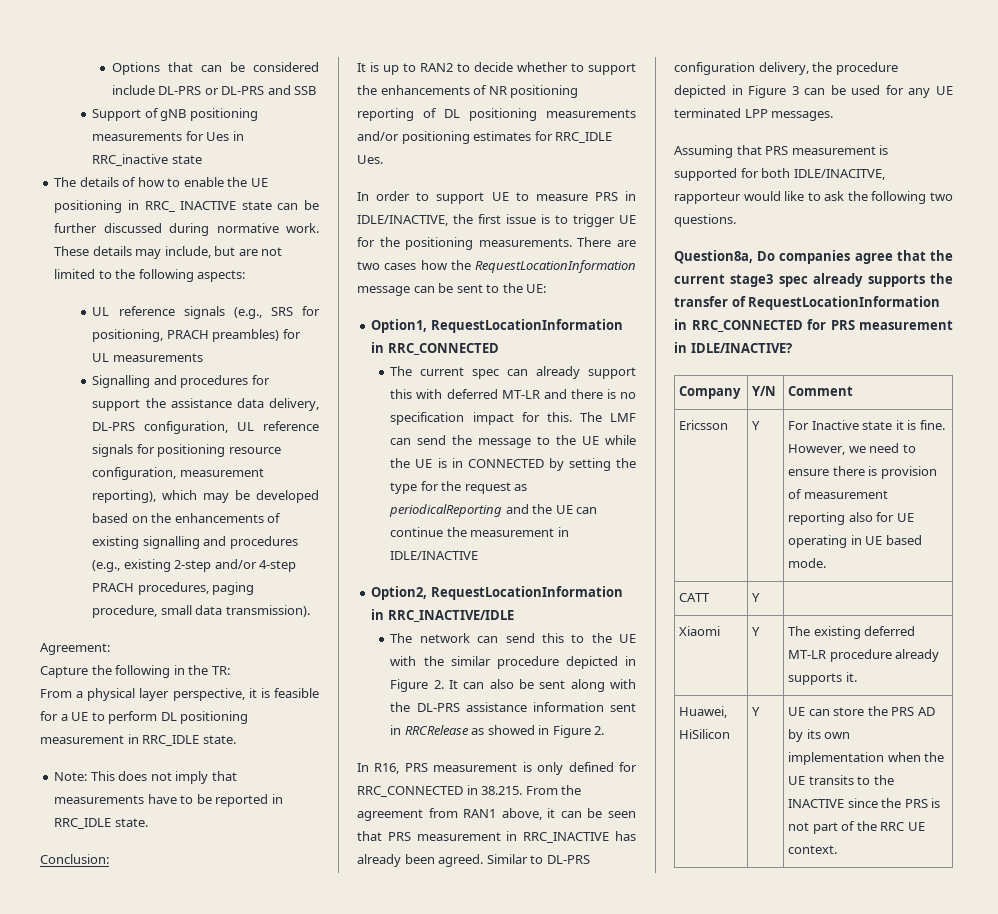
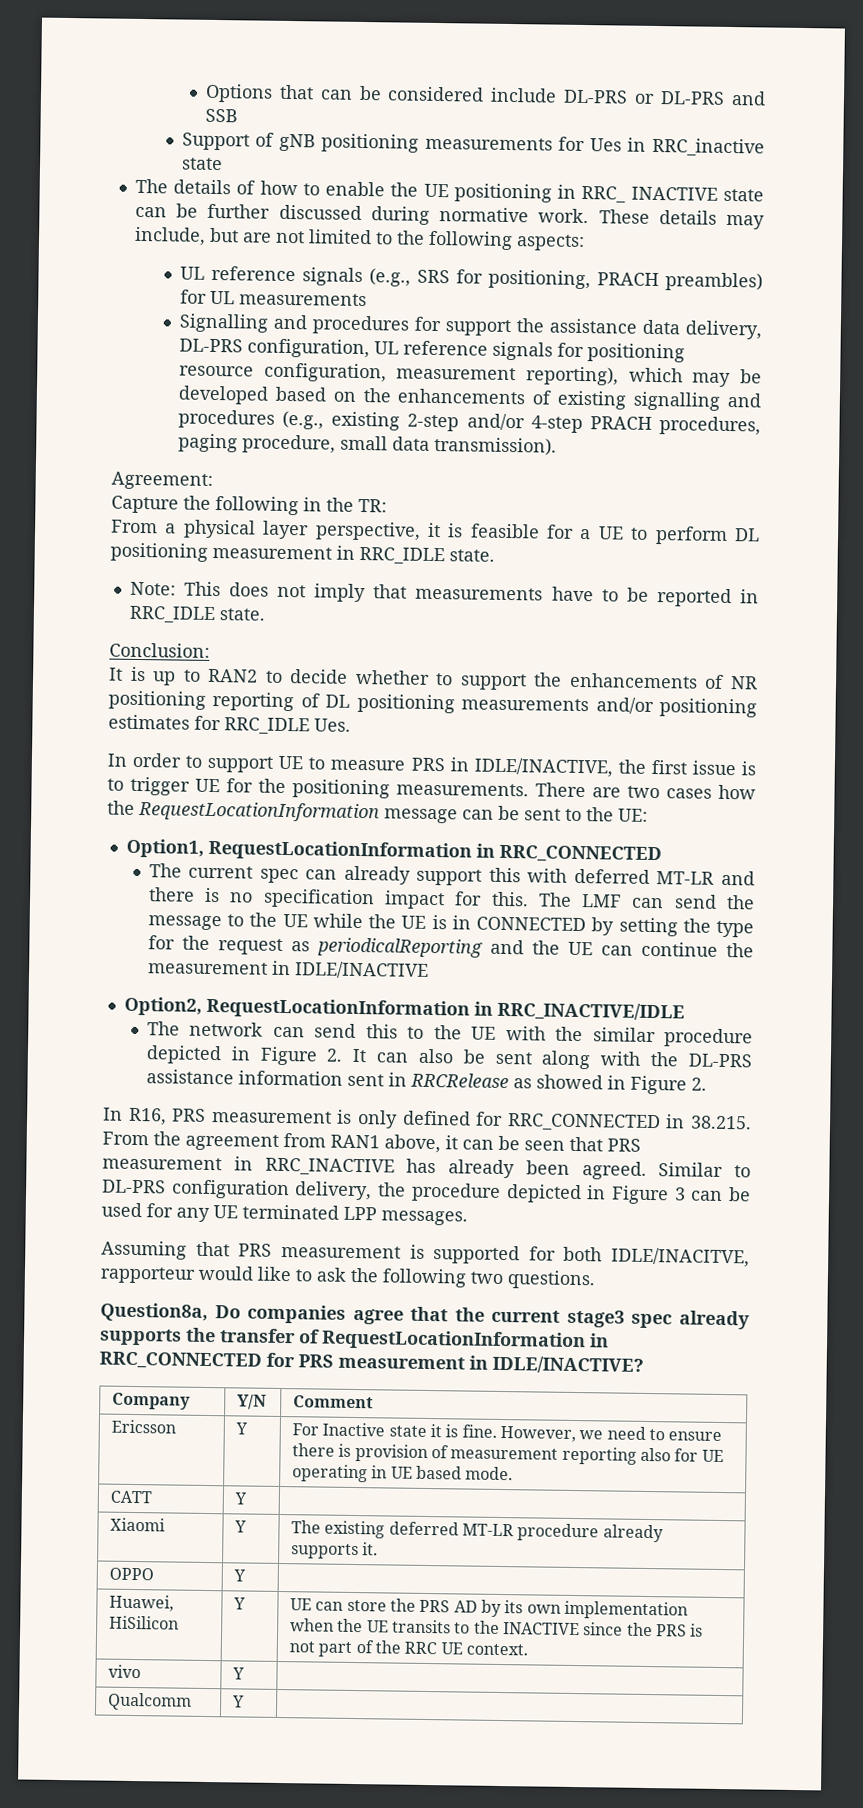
+ OPPO | Y |
+ vivo | Y |
+ Qualcomm | Y |

